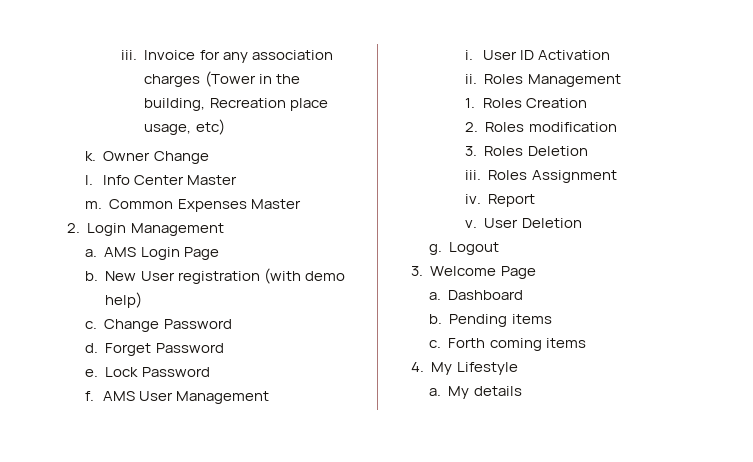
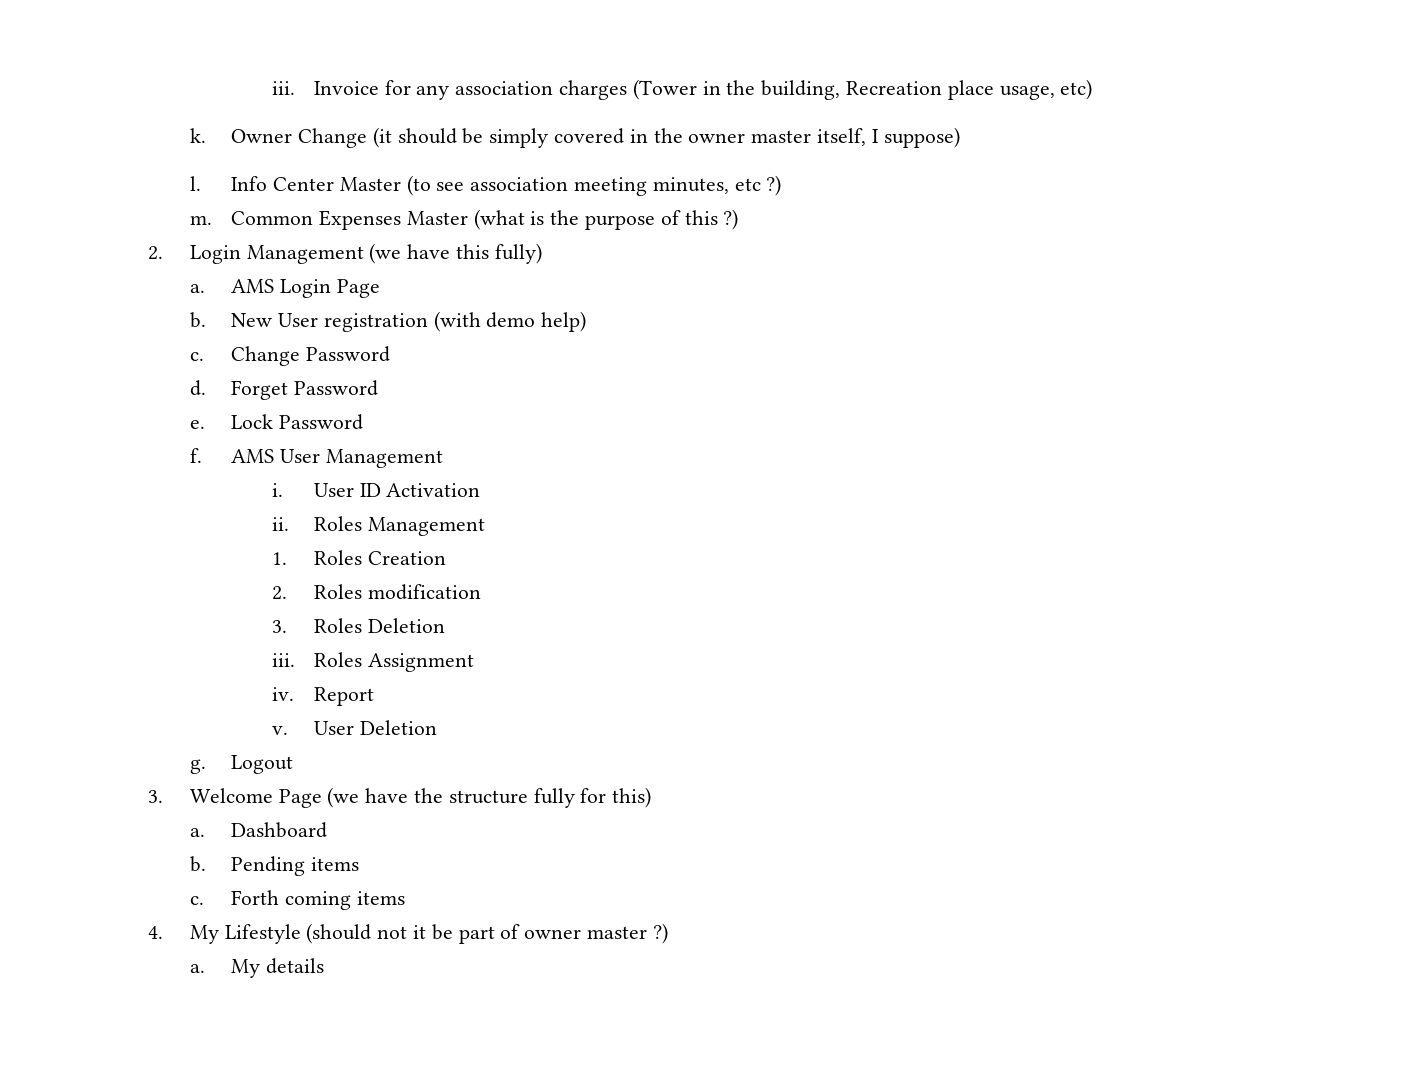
- Owner Change
- l. Info Center Master
- m. Common Expenses Master
+ Owner Change (it should be simply covered in the owner master itself, I suppose)
+ l. Info Center Master (to see association meeting minutes, etc ?)
+ m. Common Expenses Master (what is the purpose of this ?)
- 2. Login Management
+ 2. Login Management (we have this fully)
- 3. Welcome Page
+ 3. Welcome Page (we have the structure fully for this)
- 4. My Lifestyle
+ 4. My Lifestyle (should not it be part of owner master ?)

